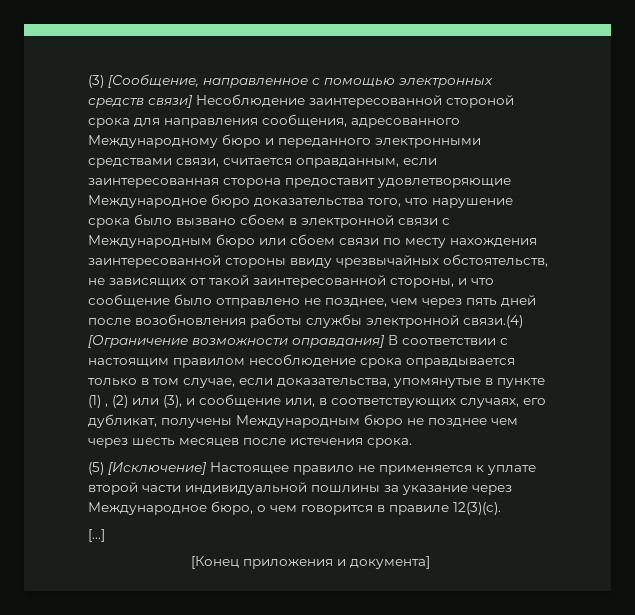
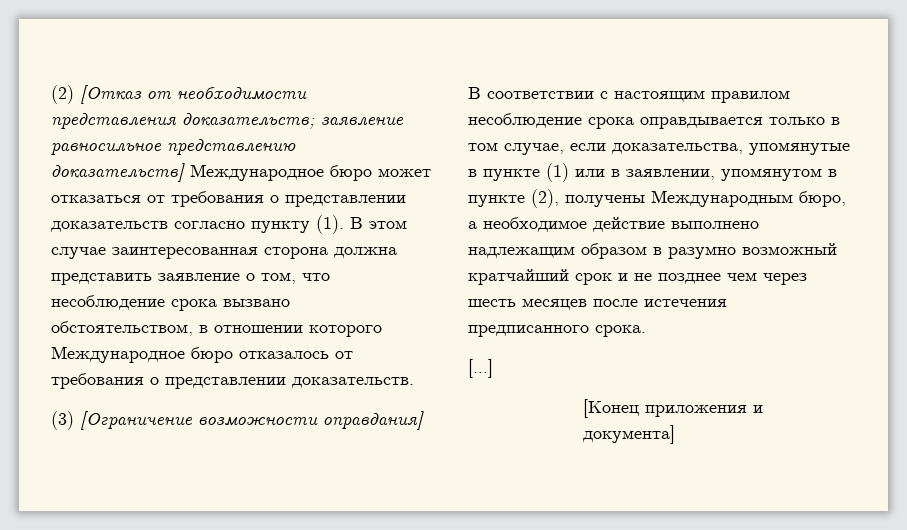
- (3) [Сообщение, направленное с помощью электронных средств связи] Несоблюдение заинтересованной стороной срока для направления сообщения, адресованного Международному бюро и переданного электронными средствами связи, считается оправданным, если заинтересованная сторона предоставит удовлетворяющие Международное бюро доказательства того, что нарушение срока было вызвано сбоем в электронной связи с Международным бюро или сбоем связи по месту нахождения заинтересованной стороны ввиду чрезвычайных обстоятельств, не зависящих от такой заинтересованной стороны, и что сообщение было отправлено не позднее, чем через пять дней после возобновления работы службы электронной связи.(4) [Ограничение возможности оправдания] В соответствии с настоящим правилом несоблюдение срока оправдывается только в том случае, если доказательства, упомянутые в пункте (1) , (2) или (3), и сообщение или, в соответствующих случаях, его дубликат, получены Международным бюро не позднее чем через шесть месяцев после истечения срока.
+ (2) [Отказ от необходимости представления доказательств; заявление равносильное представлению доказательств] Международное бюро может отказаться от требования о представлении доказательств согласно пункту (1). В этом случае заинтересованная сторона должна представить заявление о том, что несоблюдение срока вызвано обстоятельством, в отношении которого Международное бюро отказалось от требования о представлении доказательств.
+ (3) [Ограничение возможности оправдания] В соответствии с настоящим правилом несоблюдение срока оправдывается только в том случае, если доказательства, упомянутые в пункте (1) или в заявлении, упомянутом в пункте (2), получены Международным бюро, а необходимое действие выполнено надлежащим образом в разумно возможный кратчайший срок и не позднее чем через шесть месяцев после истечения предписанного срока.
- (5) [Исключение] Настоящее правило не применяется к уплате второй части индивидуальной пошлины за указание через Международное бюро, о чем говорится в правиле 12(3)(c).

